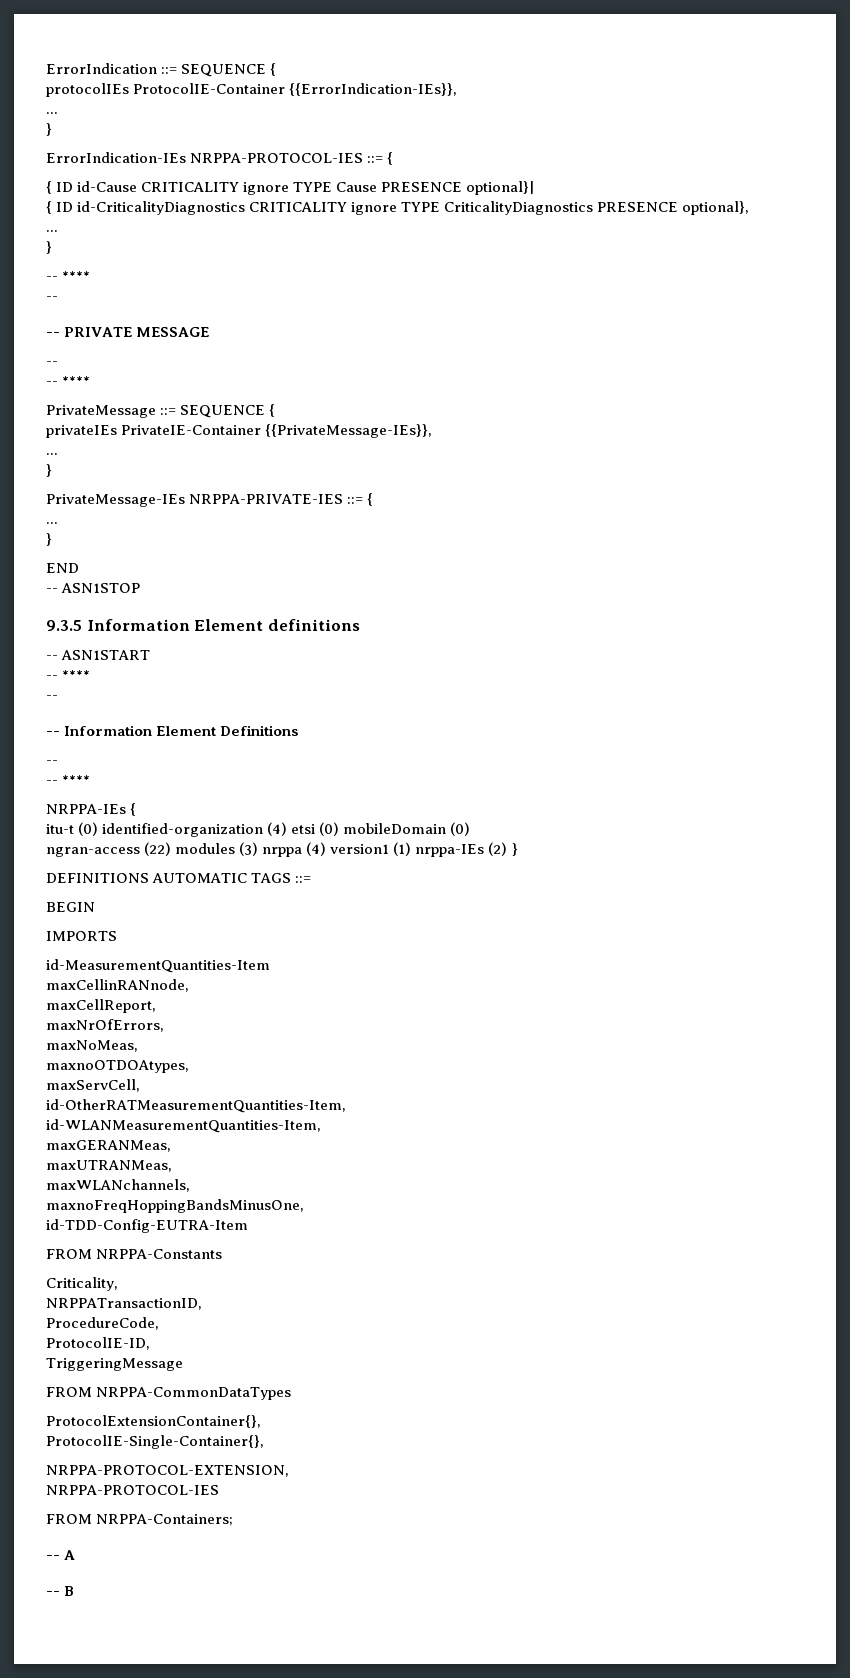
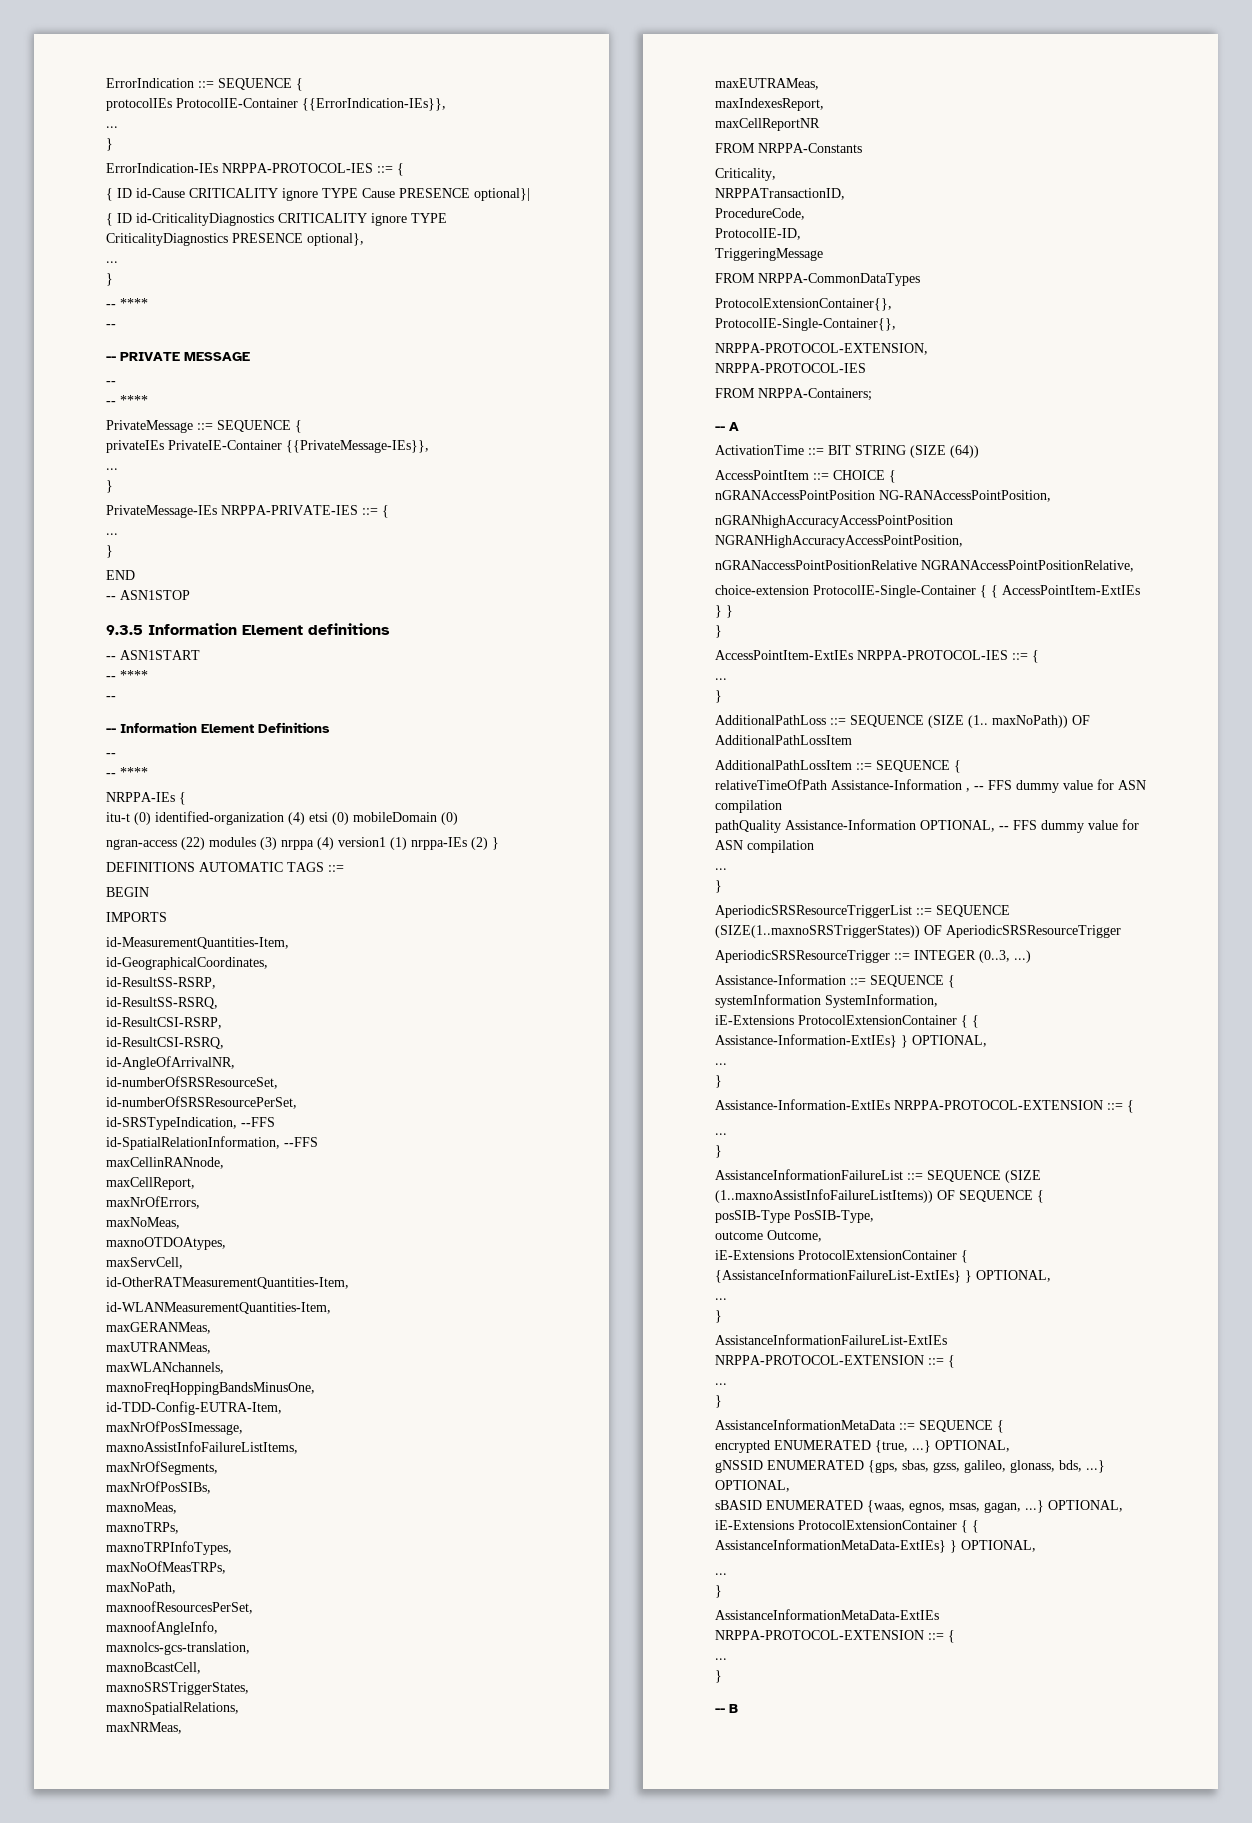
- id-MeasurementQuantities-Item
+ id-MeasurementQuantities-Item,
+ id-GeographicalCoordinates,
+ id-ResultSS-RSRP,
+ id-ResultSS-RSRQ,
+ id-ResultCSI-RSRP,
+ id-ResultCSI-RSRQ,
+ id-AngleOfArrivalNR,
+ id-numberOfSRSResourceSet,
+ id-numberOfSRSResourcePerSet,
+ id-SRSTypeIndication, --FFS
+ id-SpatialRelationInformation, --FFS
- id-TDD-Config-EUTRA-Item
+ id-TDD-Config-EUTRA-Item,
+ maxNrOfPosSImessage,
+ maxnoAssistInfoFailureListItems,
+ maxNrOfSegments,
+ maxNrOfPosSIBs,
+ maxnoMeas,
+ maxnoTRPs,
+ maxnoTRPInfoTypes,
+ maxNoOfMeasTRPs,
+ maxNoPath,
+ maxnoofResourcesPerSet,
+ maxnoofAngleInfo,
+ maxnolcs-gcs-translation,
+ maxnoBcastCell,
+ maxnoSRSTriggerStates,
+ maxnoSpatialRelations,
+ maxNRMeas,
+ maxEUTRAMeas,
+ maxIndexesReport,
+ maxCellReportNR
+ ActivationTime ::= BIT STRING (SIZE (64))
+ AccessPointItem ::= CHOICE {
+ nGRANAccessPointPosition NG-RANAccessPointPosition,
+ nGRANhighAccuracyAccessPointPosition NGRANHighAccuracyAccessPointPosition,
+ nGRANaccessPointPositionRelative NGRANAccessPointPositionRelative,
+ choice-extension ProtocolIE-Single-Container { { AccessPointItem-ExtIEs } }
+ }
+ AccessPointItem-ExtIEs NRPPA-PROTOCOL-IES ::= {
+ ...
+ }
+ AdditionalPathLoss ::= SEQUENCE (SIZE (1.. maxNoPath)) OF AdditionalPathLossItem
+ AdditionalPathLossItem ::= SEQUENCE {
+ relativeTimeOfPath Assistance-Information , -- FFS dummy value for ASN compilation
+ pathQuality Assistance-Information OPTIONAL, -- FFS dummy value for ASN compilation
+ ...
+ }
+ AperiodicSRSResourceTriggerList ::= SEQUENCE (SIZE(1..maxnoSRSTriggerStates)) OF AperiodicSRSResourceTrigger
+ AperiodicSRSResourceTrigger ::= INTEGER (0..3, ...)
+ Assistance-Information ::= SEQUENCE {
+ systemInformation SystemInformation,
+ iE-Extensions ProtocolExtensionContainer { { Assistance-Information-ExtIEs} } OPTIONAL,
+ ...
+ }
+ Assistance-Information-ExtIEs NRPPA-PROTOCOL-EXTENSION ::= {
+ ...
+ }
+ AssistanceInformationFailureList ::= SEQUENCE (SIZE (1..maxnoAssistInfoFailureListItems)) OF SEQUENCE {
+ posSIB-Type PosSIB-Type,
+ outcome Outcome,
+ iE-Extensions ProtocolExtensionContainer { {AssistanceInformationFailureList-ExtIEs} } OPTIONAL,
+ ...
+ }
+ AssistanceInformationFailureList-ExtIEs NRPPA-PROTOCOL-EXTENSION ::= {
+ ...
+ }
+ AssistanceInformationMetaData ::= SEQUENCE {
+ encrypted ENUMERATED {true, ...} OPTIONAL,
+ gNSSID ENUMERATED {gps, sbas, gzss, galileo, glonass, bds, ...} OPTIONAL,
+ sBASID ENUMERATED {waas, egnos, msas, gagan, ...} OPTIONAL, iE-Extensions ProtocolExtensionContainer { { AssistanceInformationMetaData-ExtIEs} } OPTIONAL,
+ ...
+ }
+ AssistanceInformationMetaData-ExtIEs NRPPA-PROTOCOL-EXTENSION ::= {
+ ...
+ }

